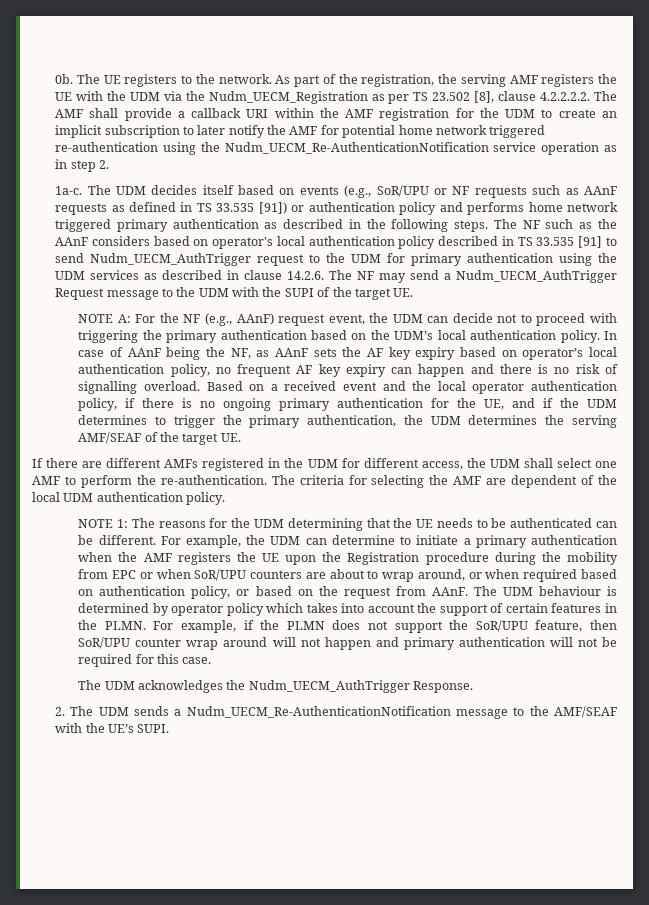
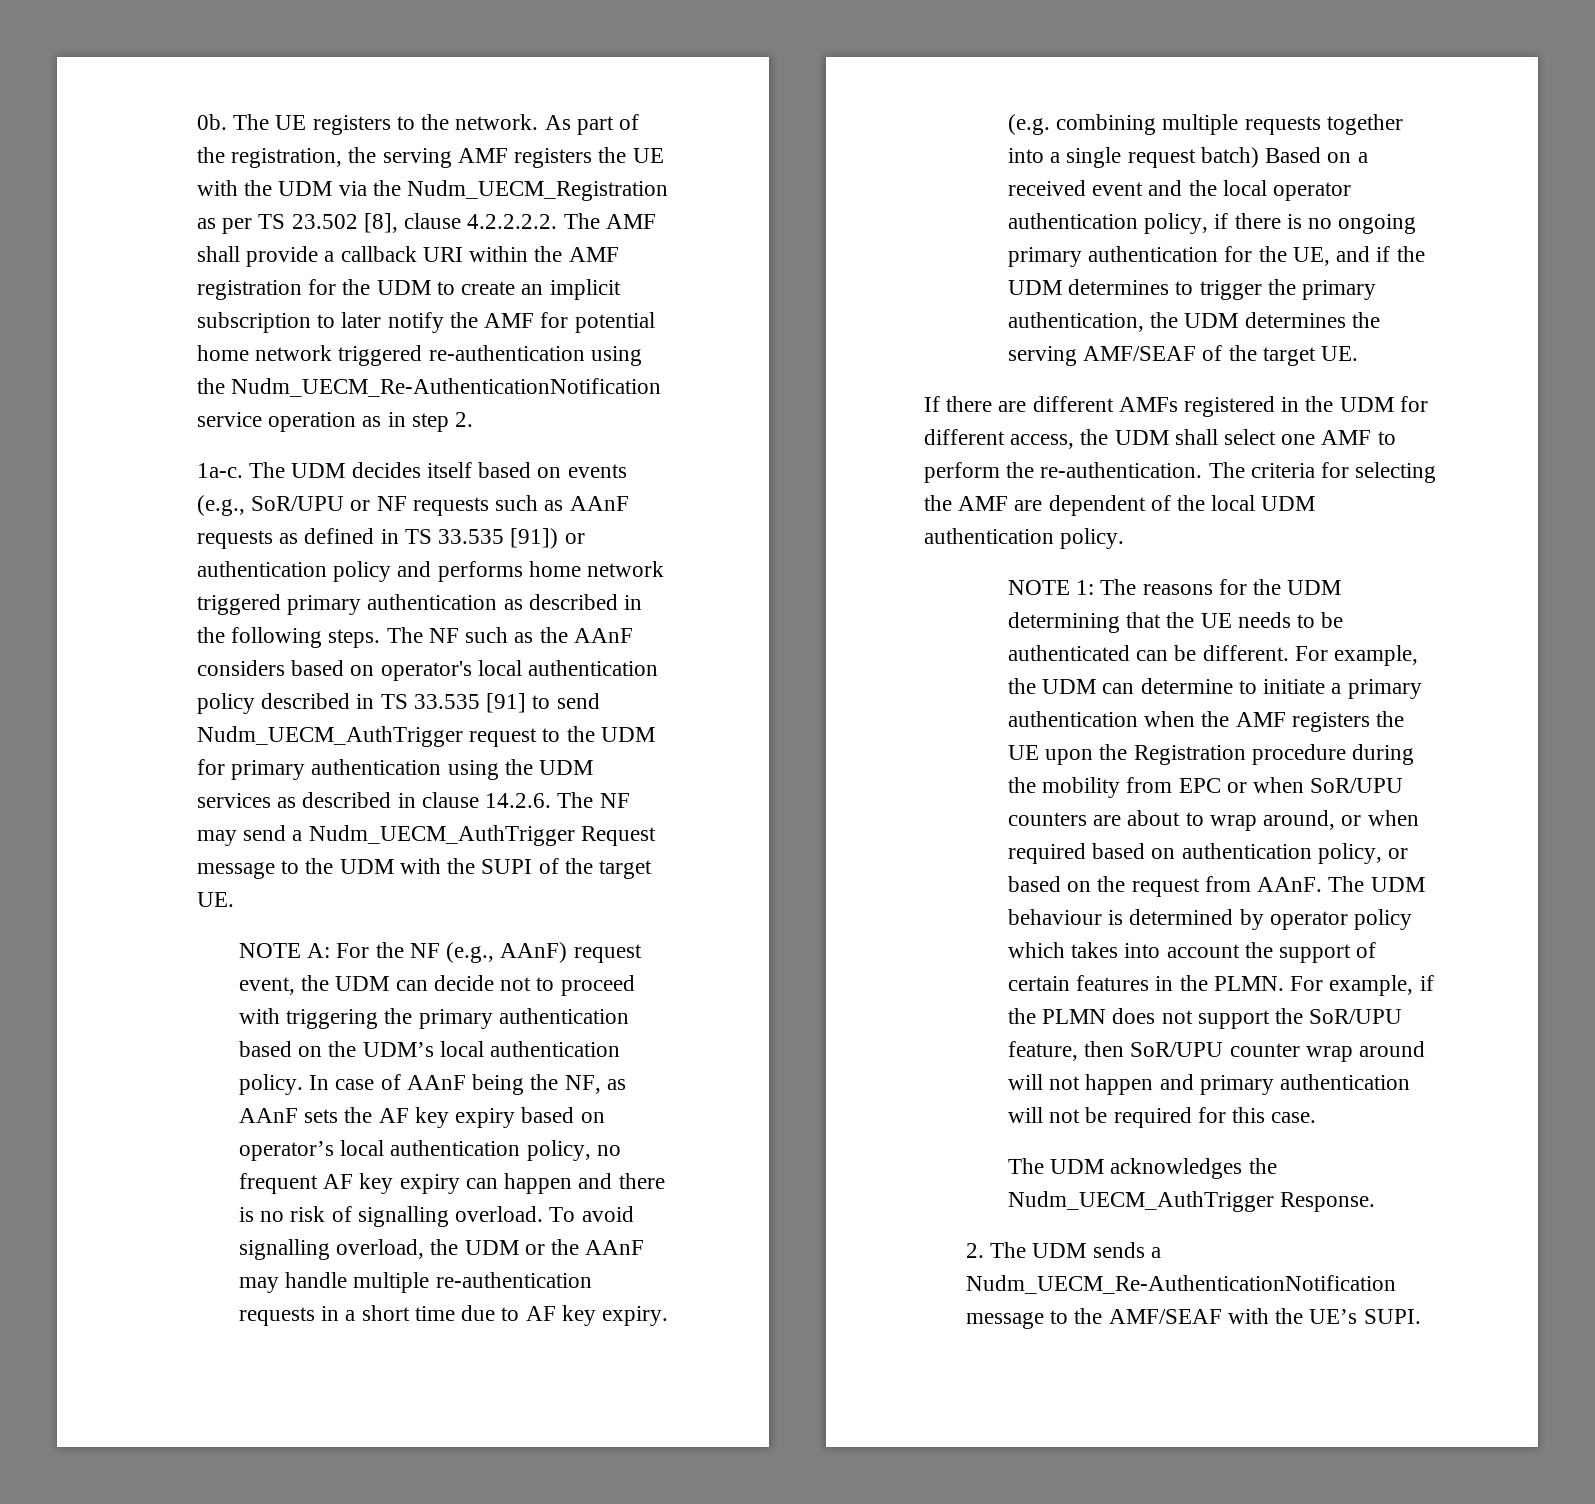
- Based on a received event and the local operator authentication policy, if there is no ongoing primary authentication for the UE, and if the UDM determines to trigger the primary authentication, the UDM determines the serving AMF/SEAF of the target UE.
+ To avoid signalling overload, the UDM or the AAnF may handle multiple re-authentication requests in a short time due to AF key expiry. (e.g. combining multiple requests together into a single request batch) Based on a received event and the local operator authentication policy, if there is no ongoing primary authentication for the UE, and if the UDM determines to trigger the primary authentication, the UDM determines the serving AMF/SEAF of the target UE.

